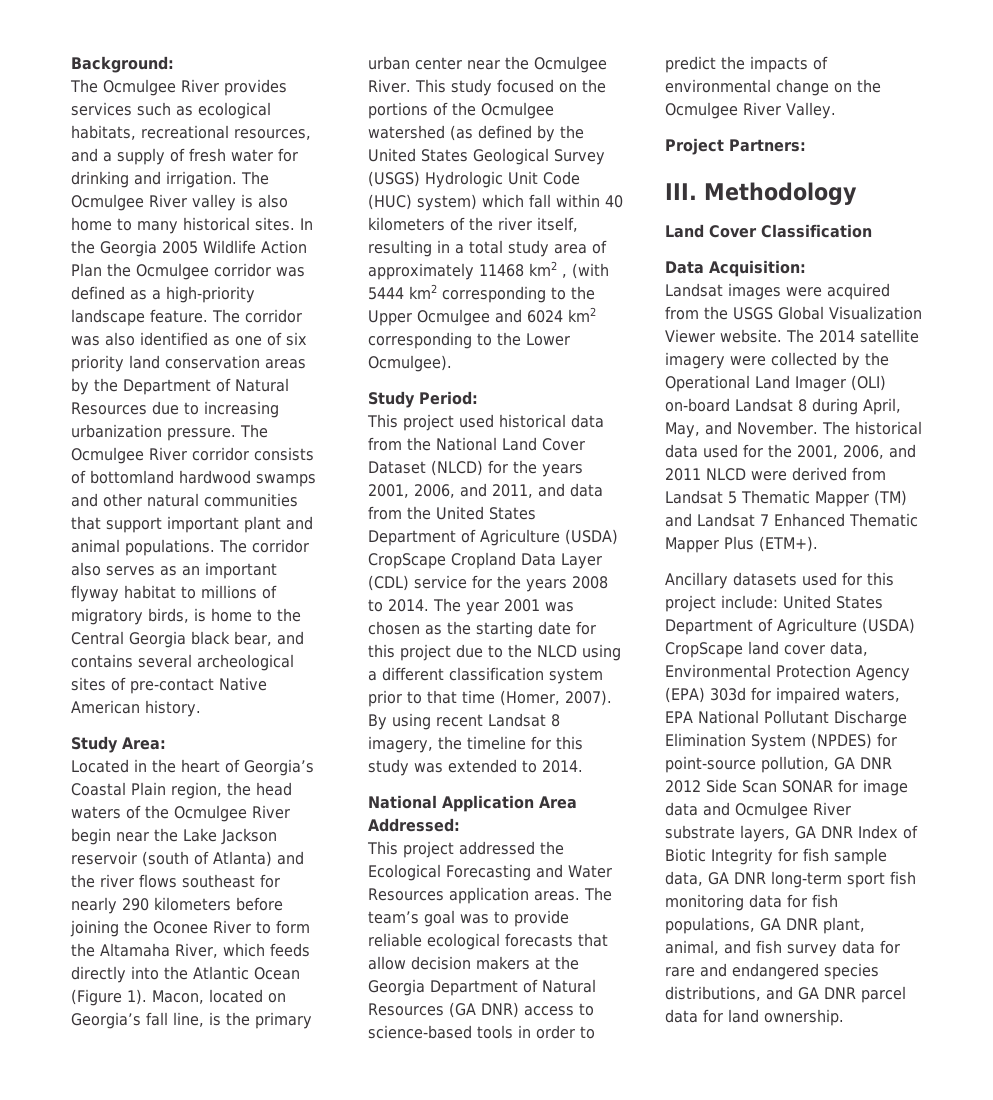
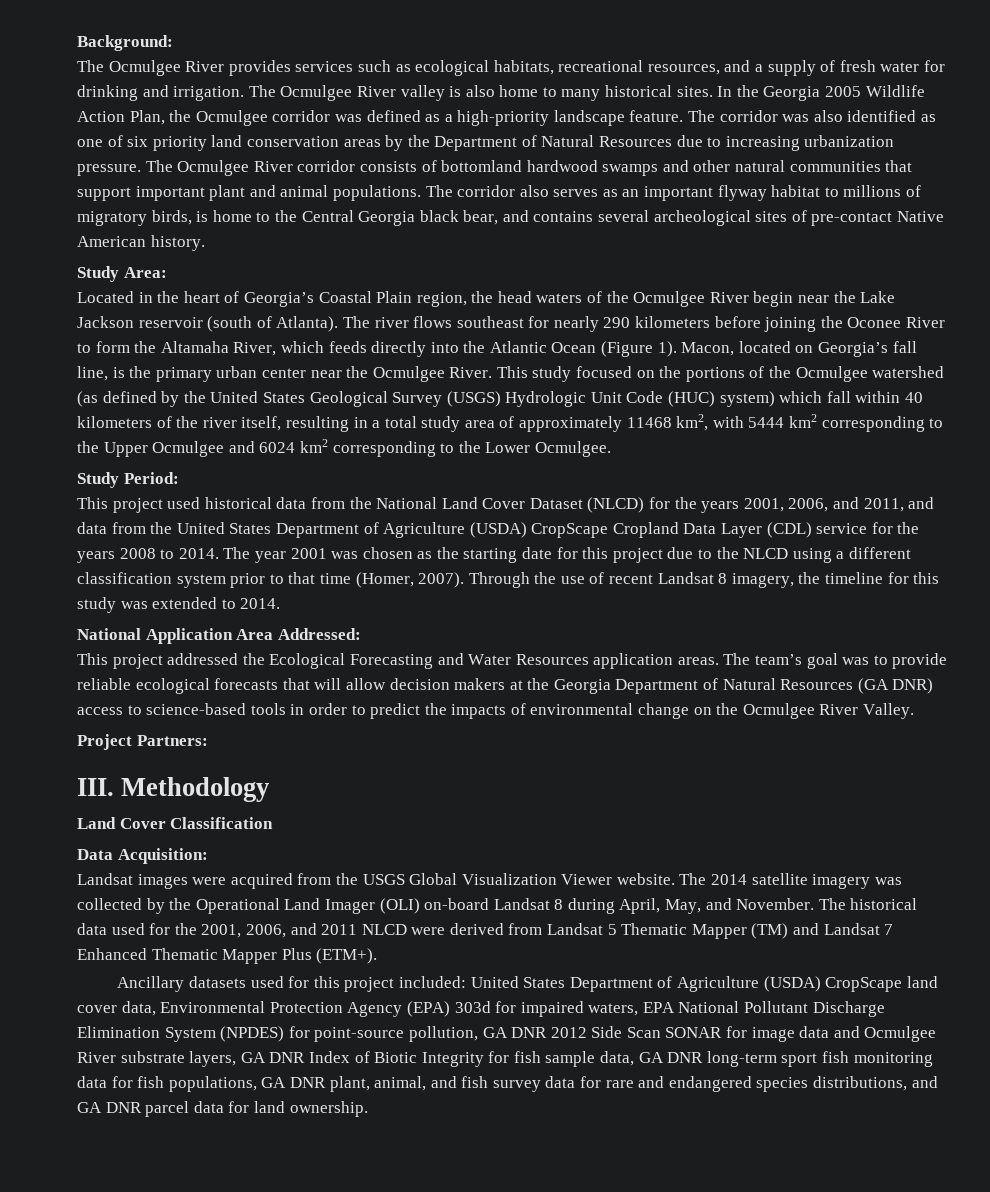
- In the Georgia 2005 Wildlife Action Plan the Ocmulgee corridor was defined as a high-priority landscape feature.
+ In the Georgia 2005 Wildlife Action Plan, the Ocmulgee corridor was defined as a high-priority landscape feature.
- Located in the heart of Georgia’s Coastal Plain region, the head waters of the Ocmulgee River begin near the Lake Jackson reservoir (south of Atlanta) and the river flows southeast for nearly 290 kilometers before joining the Oconee River to form the Altamaha River, which feeds directly into the Atlantic Ocean (Figure 1).
+ Located in the heart of Georgia’s Coastal Plain region, the head waters of the Ocmulgee River begin near the Lake Jackson reservoir (south of Atlanta). The river flows southeast for nearly 290 kilometers before joining the Oconee River to form the Altamaha River, which feeds directly into the Atlantic Ocean (Figure 1).
- This study focused on the portions of the Ocmulgee watershed (as defined by the United States Geological Survey (USGS) Hydrologic Unit Code (HUC) system) which fall within 40 kilometers of the river itself, resulting in a total study area of approximately 11468 km2 , (with 5444 km2 corresponding to the Upper Ocmulgee and 6024 km2 corresponding to the Lower Ocmulgee).
+ This study focused on the portions of the Ocmulgee watershed (as defined by the United States Geological Survey (USGS) Hydrologic Unit Code (HUC) system) which fall within 40 kilometers of the river itself, resulting in a total study area of approximately 11468 km2, with 5444 km2 corresponding to the Upper Ocmulgee and 6024 km2 corresponding to the Lower Ocmulgee.
- By using recent Landsat 8 imagery, the timeline for this study was extended to 2014.
+ Through the use of recent Landsat 8 imagery, the timeline for this study was extended to 2014.
- The team’s goal was to provide reliable ecological forecasts that allow decision makers at the Georgia Department of Natural Resources (GA DNR) access to science-based tools in order to predict the impacts of environmental change on the Ocmulgee River Valley.
+ The team’s goal was to provide reliable ecological forecasts that will allow decision makers at the Georgia Department of Natural Resources (GA DNR) access to science-based tools in order to predict the impacts of environmental change on the Ocmulgee River Valley.
- The 2014 satellite imagery were collected by the Operational Land Imager (OLI) on-board Landsat 8 during April, May, and November.
+ The 2014 satellite imagery was collected by the Operational Land Imager (OLI) on-board Landsat 8 during April, May, and November.
- Ancillary datasets used for this project include:
+ Ancillary datasets used for this project included:

